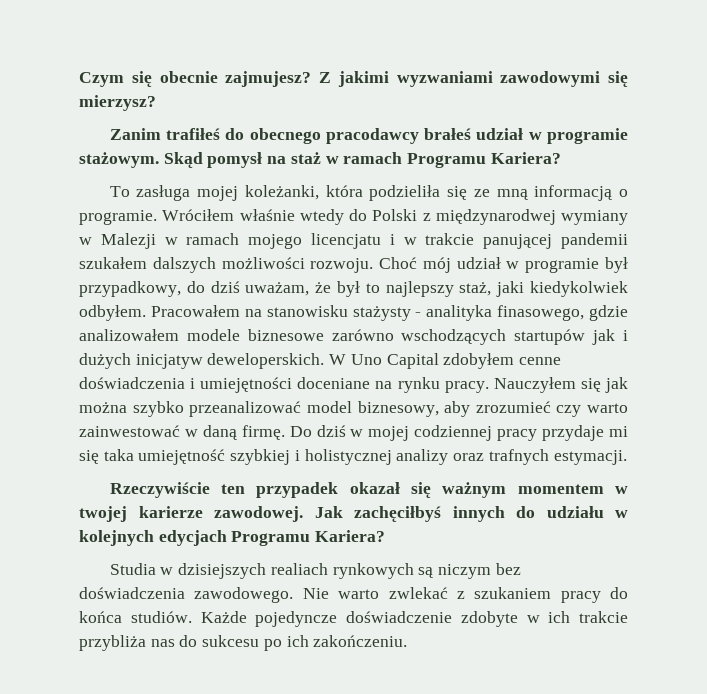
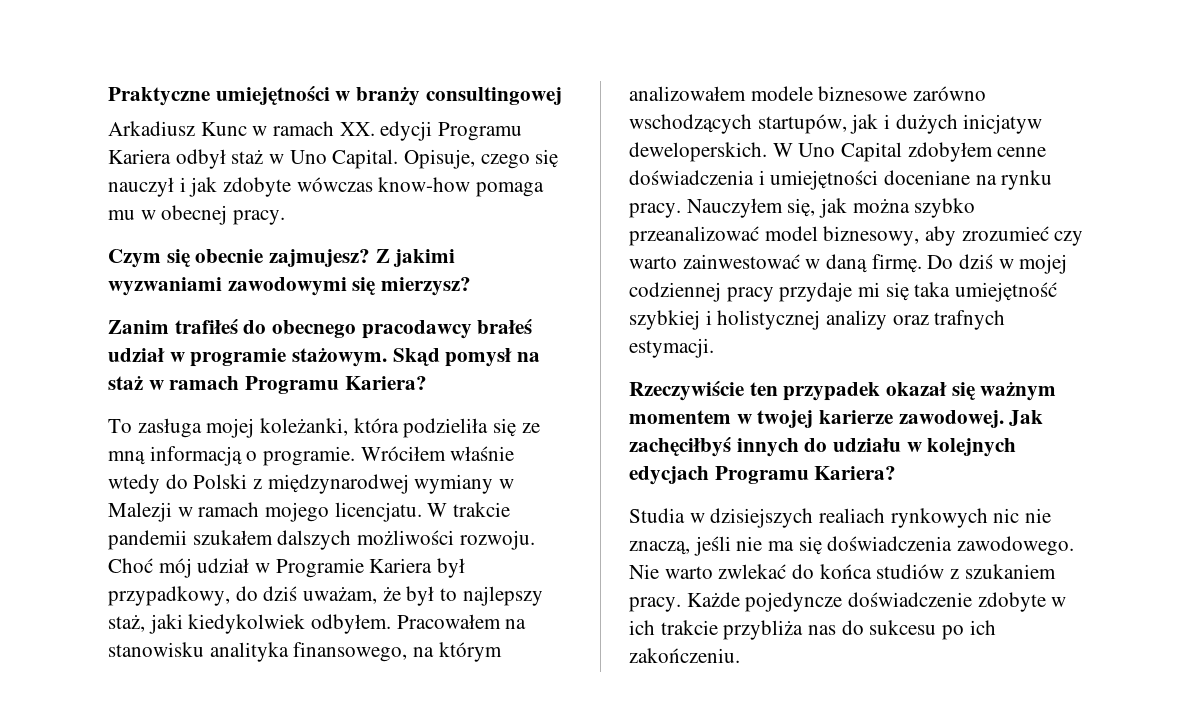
+ Praktyczne umiejętności w branży consultingowej
+ Arkadiusz Kunc w ramach XX. edycji Programu Kariera odbył staż w Uno Capital. Opisuje, czego się nauczył i jak zdobyte wówczas know-how pomaga mu w obecnej pracy.
- Wróciłem właśnie wtedy do Polski z międzynarodwej wymiany w Malezji w ramach mojego licencjatu i w trakcie panującej pandemii szukałem dalszych możliwości rozwoju.
+ Wróciłem właśnie wtedy do Polski z międzynarodwej wymiany w Malezji w ramach mojego licencjatu. W trakcie pandemii szukałem dalszych możliwości rozwoju.
- Choć mój udział w programie był przypadkowy, do dziś uważam, że był to najlepszy staż, jaki kiedykolwiek odbyłem.
+ Choć mój udział w Programie Kariera był przypadkowy, do dziś uważam, że był to najlepszy staż, jaki kiedykolwiek odbyłem.
- Pracowałem na stanowisku stażysty - analityka finasowego, gdzie analizowałem modele biznesowe zarówno wschodzących startupów jak i dużych inicjatyw deweloperskich.
+ Pracowałem na stanowisku analityka finansowego, na którym analizowałem modele biznesowe zarówno wschodzących startupów, jak i dużych inicjatyw deweloperskich.
- Nauczyłem się jak można szybko przeanalizować model biznesowy, aby zrozumieć czy warto zainwestować w daną firmę.
+ Nauczyłem się, jak można szybko przeanalizować model biznesowy, aby zrozumieć czy warto zainwestować w daną firmę.
- Studia w dzisiejszych realiach rynkowych są niczym bez doświadczenia zawodowego.
+ Studia w dzisiejszych realiach rynkowych nic nie znaczą, jeśli nie ma się doświadczenia zawodowego.
- Nie warto zwlekać z szukaniem pracy do końca studiów.
+ Nie warto zwlekać do końca studiów z szukaniem pracy.

